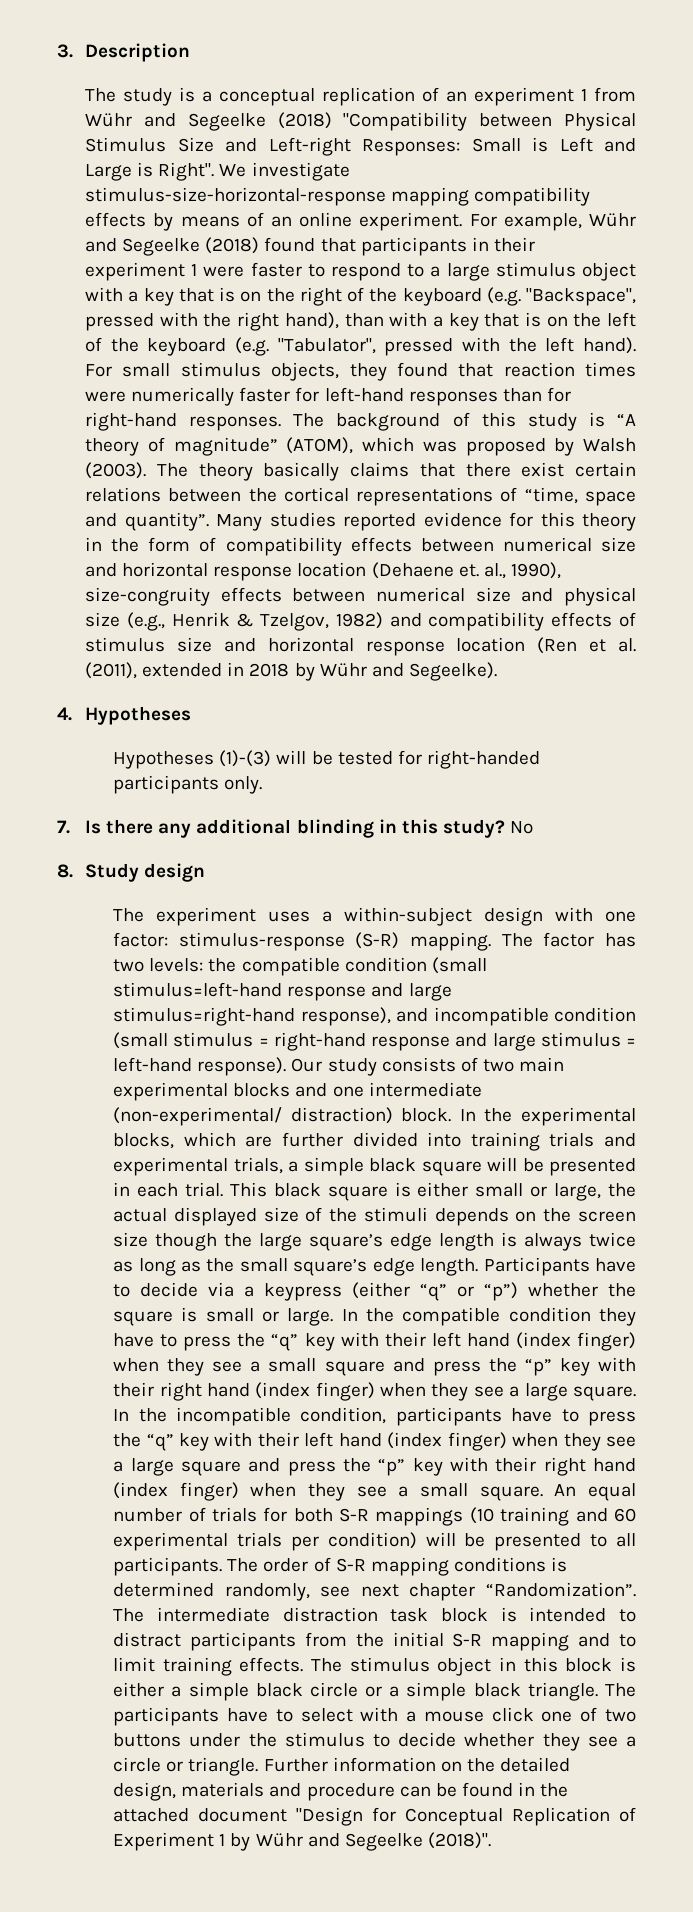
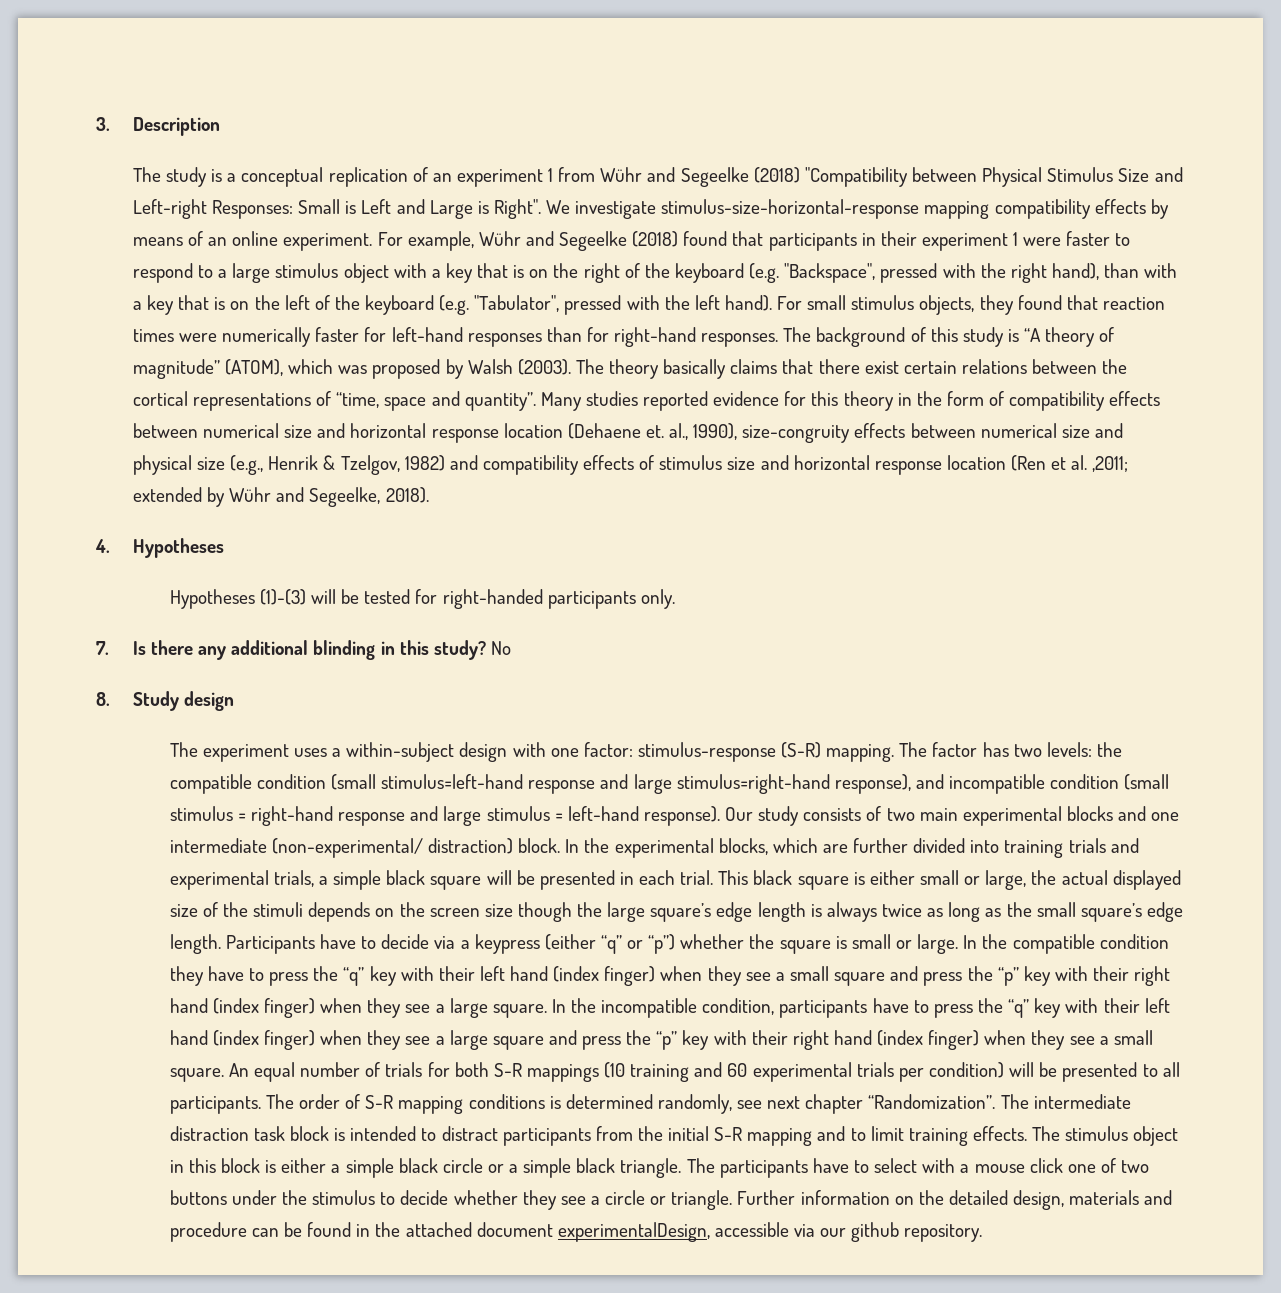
- Many studies reported evidence for this theory in the form of compatibility effects between numerical size and horizontal response location (Dehaene et. al., 1990), size-congruity effects between numerical size and physical size (e.g., Henrik & Tzelgov, 1982) and compatibility effects of stimulus size and horizontal response location (Ren et al. (2011), extended in 2018 by Wühr and Segeelke).
+ Many studies reported evidence for this theory in the form of compatibility effects between numerical size and horizontal response location (Dehaene et. al., 1990), size-congruity effects between numerical size and physical size (e.g., Henrik & Tzelgov, 1982) and compatibility effects of stimulus size and horizontal response location (Ren et al. ,2011; extended by Wühr and Segeelke, 2018).
- Further information on the detailed design, materials and procedure can be found in the attached document "Design for Conceptual Replication of Experiment 1 by Wühr and Segeelke (2018)".
+ Further information on the detailed design, materials and procedure can be found in the attached document experimentalDesign, accessible via our github repository.

